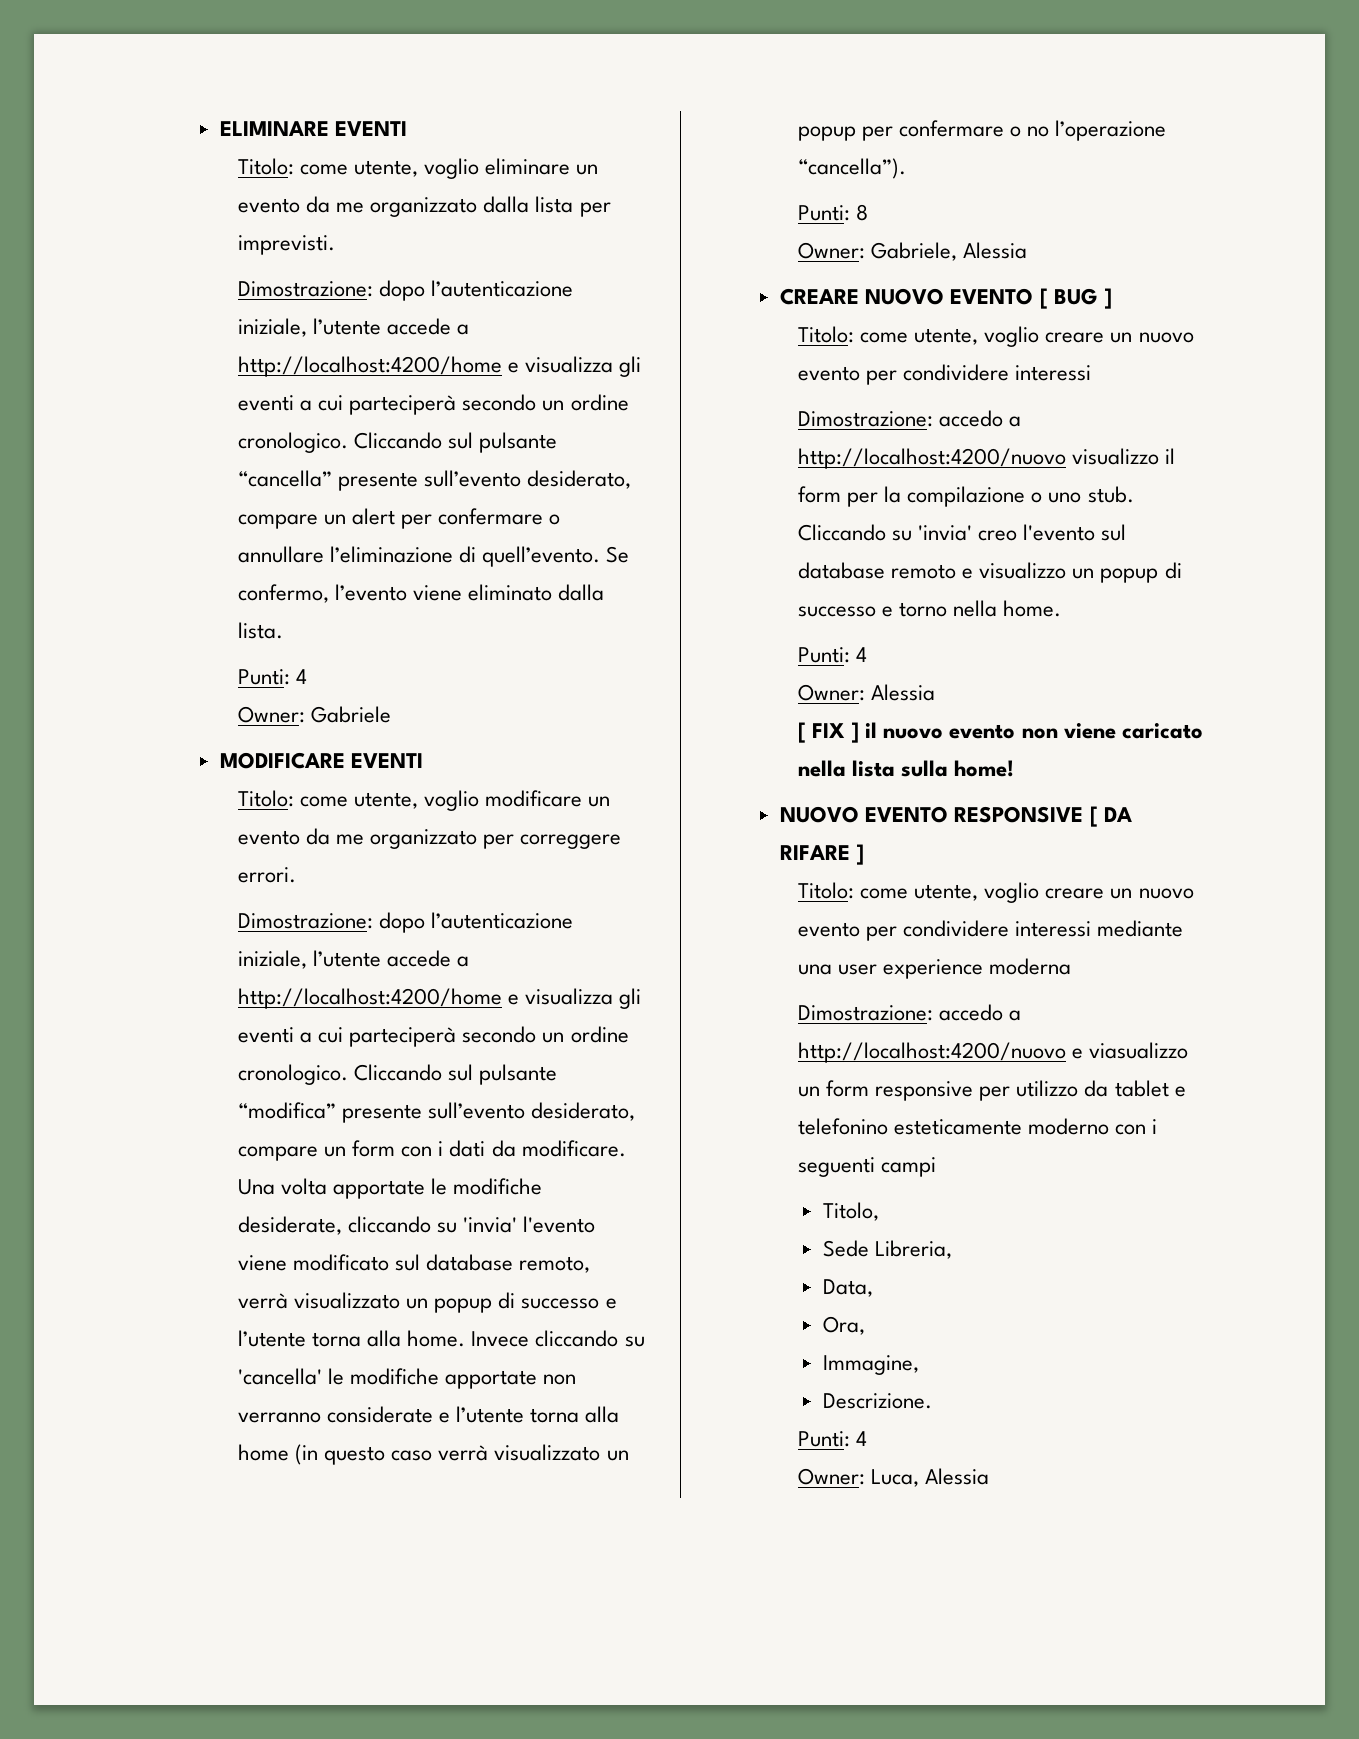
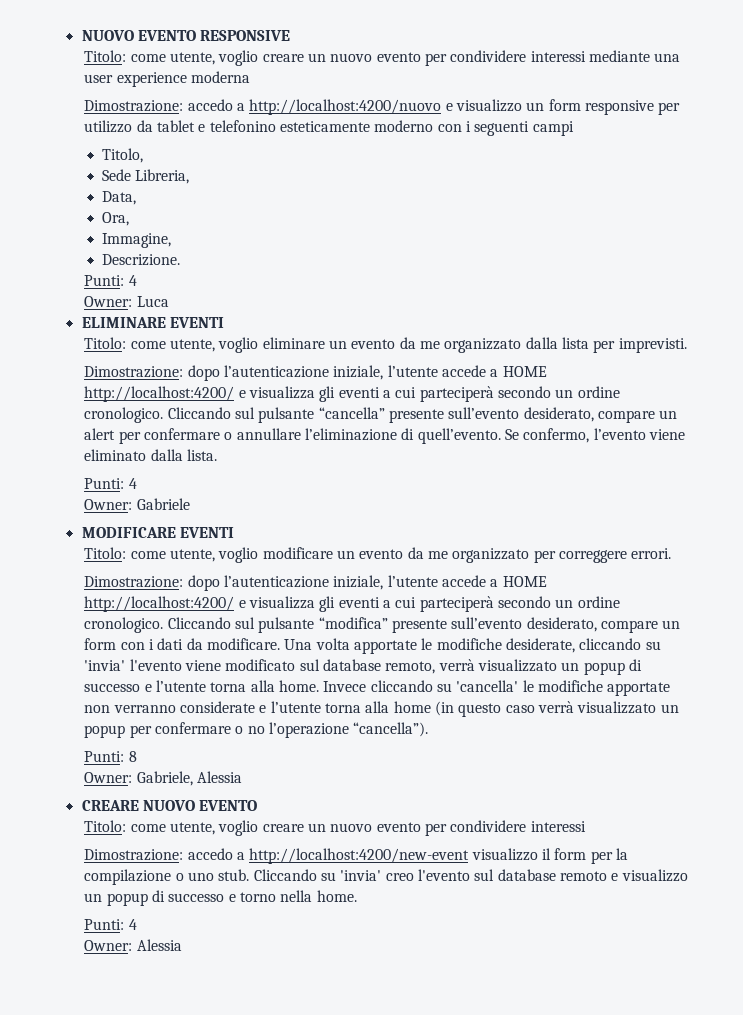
+ NUOVO EVENTO RESPONSIVE
+ Titolo: come utente, voglio creare un nuovo evento per condividere interessi mediante una user experience moderna
+ Dimostrazione: accedo a http://localhost:4200/nuovo e visualizzo un form responsive per utilizzo da tablet e telefonino esteticamente moderno con i seguenti campi
+ Titolo,
+ Sede Libreria,
+ Data,
+ Ora,
+ Immagine,
+ Descrizione.
+ Punti: 4
+ Owner: Luca
  Titolo: come utente, voglio eliminare un evento da me organizzato dalla lista per imprevisti.
- Dimostrazione: dopo l’autenticazione iniziale, l’utente accede a http://localhost:4200/home e visualizza gli eventi a cui parteciperà secondo un ordine cronologico.
+ Dimostrazione: dopo l’autenticazione iniziale, l’utente accede a HOME http://localhost:4200/ e visualizza gli eventi a cui parteciperà secondo un ordine cronologico.
  Titolo: come utente, voglio modificare un evento da me organizzato per correggere errori.
- Dimostrazione: dopo l’autenticazione iniziale, l’utente accede a http://localhost:4200/home e visualizza gli eventi a cui parteciperà secondo un ordine cronologico.
+ Dimostrazione: dopo l’autenticazione iniziale, l’utente accede a HOME http://localhost:4200/ e visualizza gli eventi a cui parteciperà secondo un ordine cronologico.
- CREARE NUOVO EVENTO [ BUG ]
+ CREARE NUOVO EVENTO
- Dimostrazione: accedo a http://localhost:4200/nuovo visualizzo il form per la compilazione o uno stub.
+ Dimostrazione: accedo a http://localhost:4200/new-event visualizzo il form per la compilazione o uno stub.
- [ FIX ] il nuovo evento non viene caricato nella lista sulla home!
- NUOVO EVENTO RESPONSIVE [ DA RIFARE ]
- Titolo: come utente, voglio creare un nuovo evento per condividere interessi mediante una user experience moderna
- Dimostrazione: accedo a http://localhost:4200/nuovo e viasualizzo un form responsive per utilizzo da tablet e telefonino esteticamente moderno con i seguenti campi
- Titolo,
- Sede Libreria,
- Data,
- Ora,
- Immagine,
- Descrizione.
- Punti: 4
- Owner: Luca, Alessia

